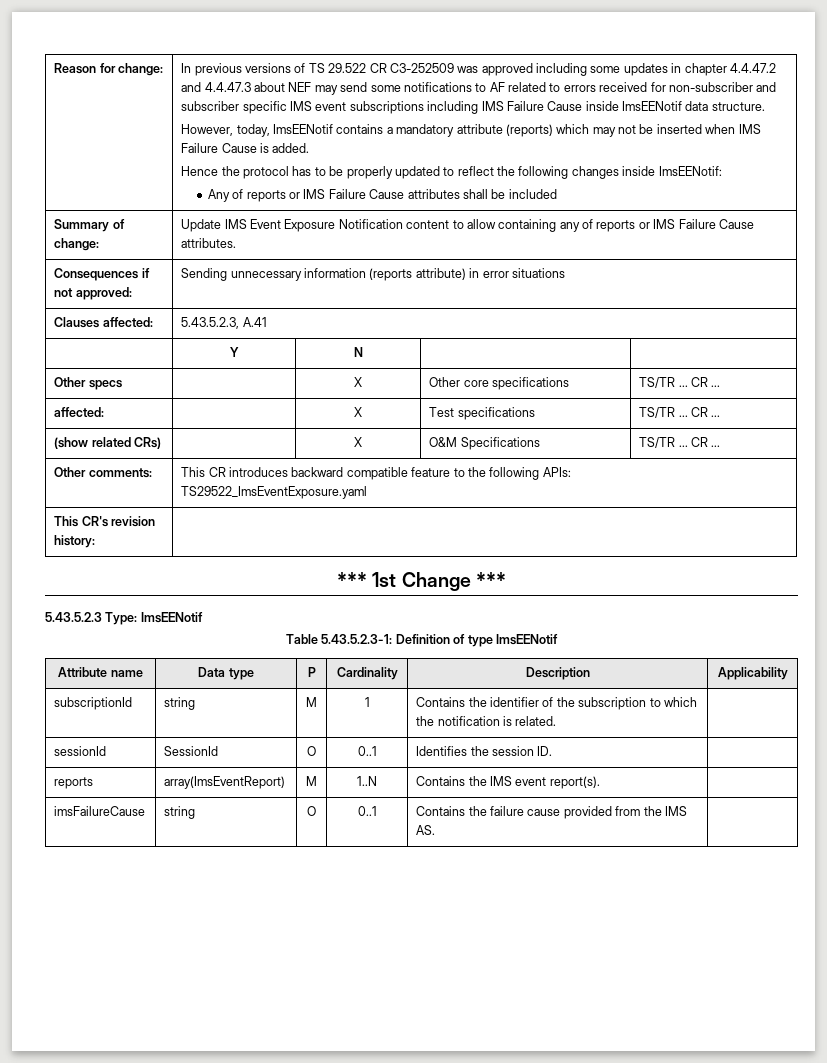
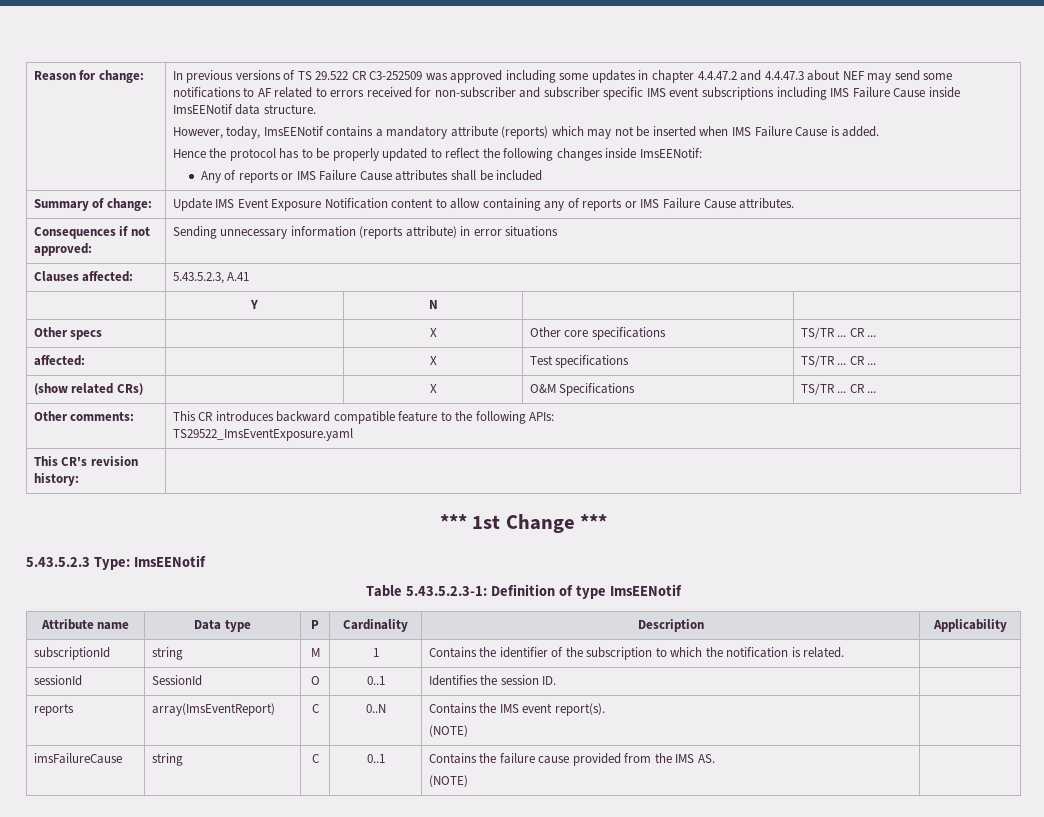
- reports | array(ImsEventReport) | M | 1..N | Contains the IMS event report(s). |
+ reports | array(ImsEventReport) | C | 0..N | Contains the IMS event report(s).
+ (NOTE) |
- imsFailureCause | string | O | 0..1 | Contains the failure cause provided from the IMS AS. |
+ imsFailureCause | string | C | 0..1 | Contains the failure cause provided from the IMS AS.
+ (NOTE) |

